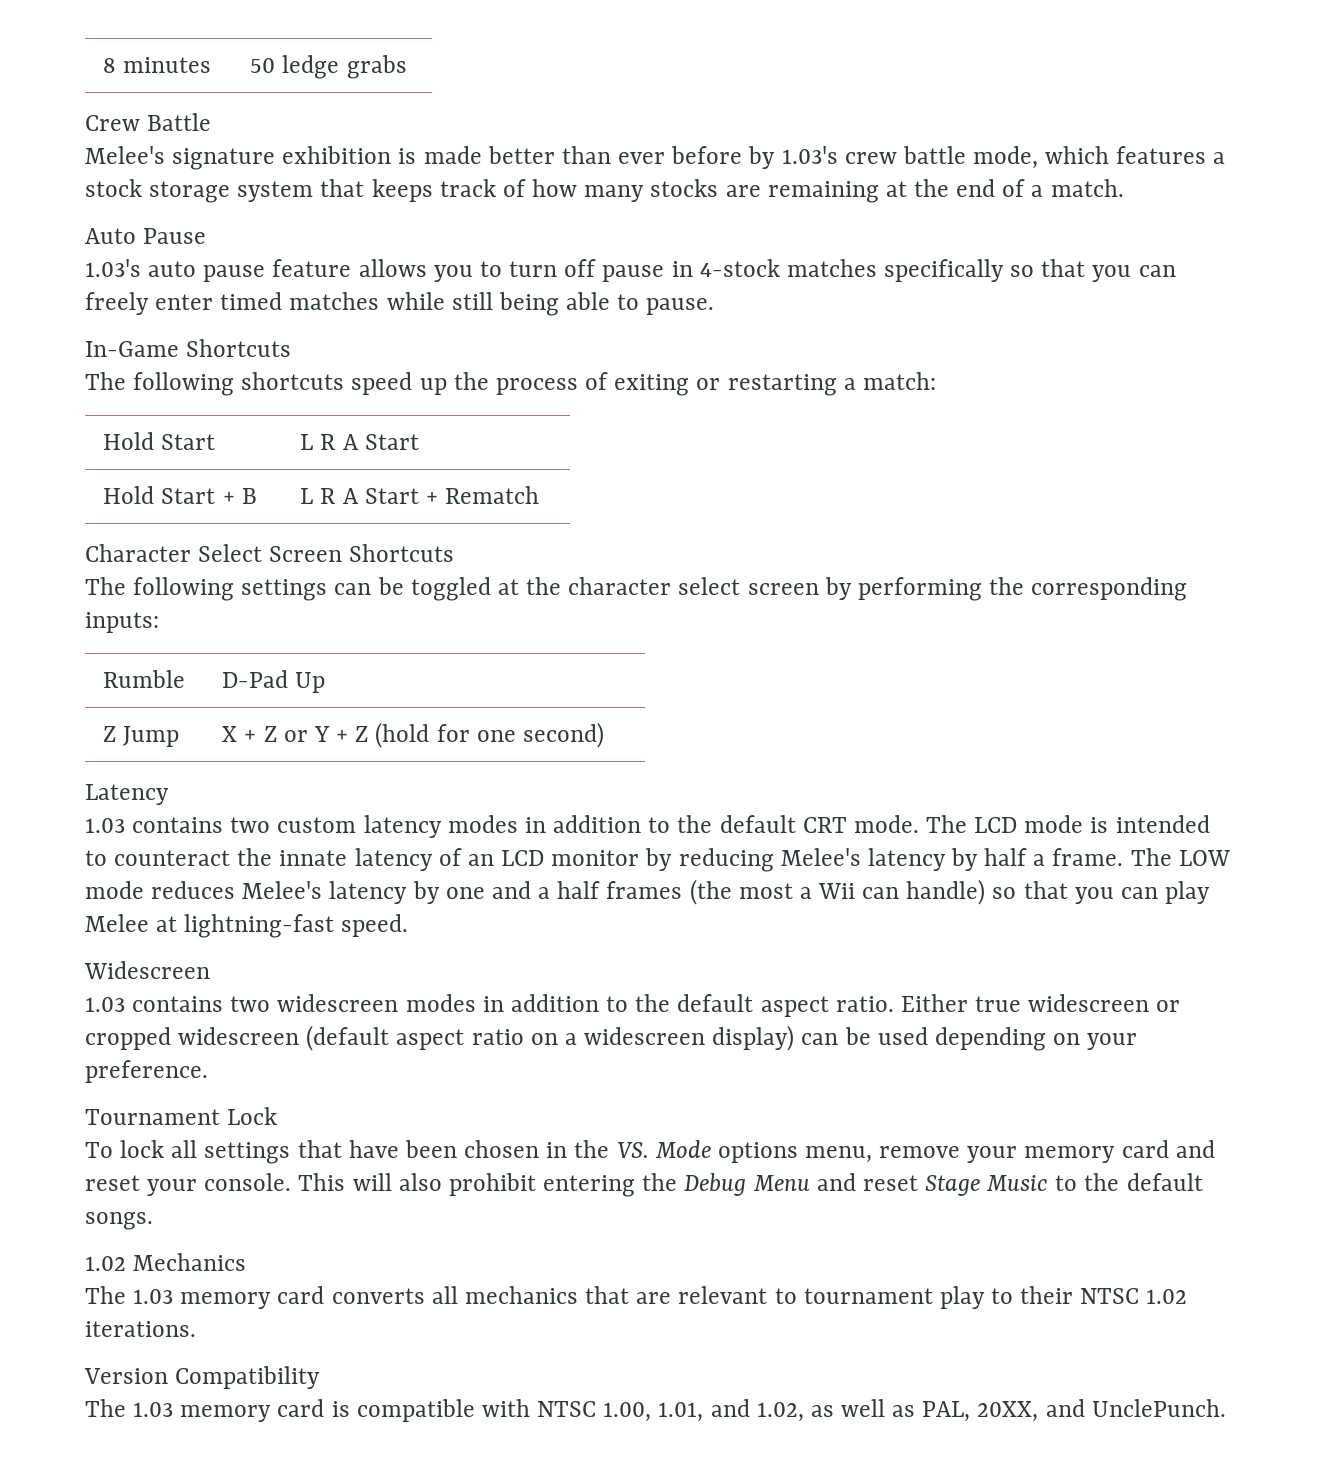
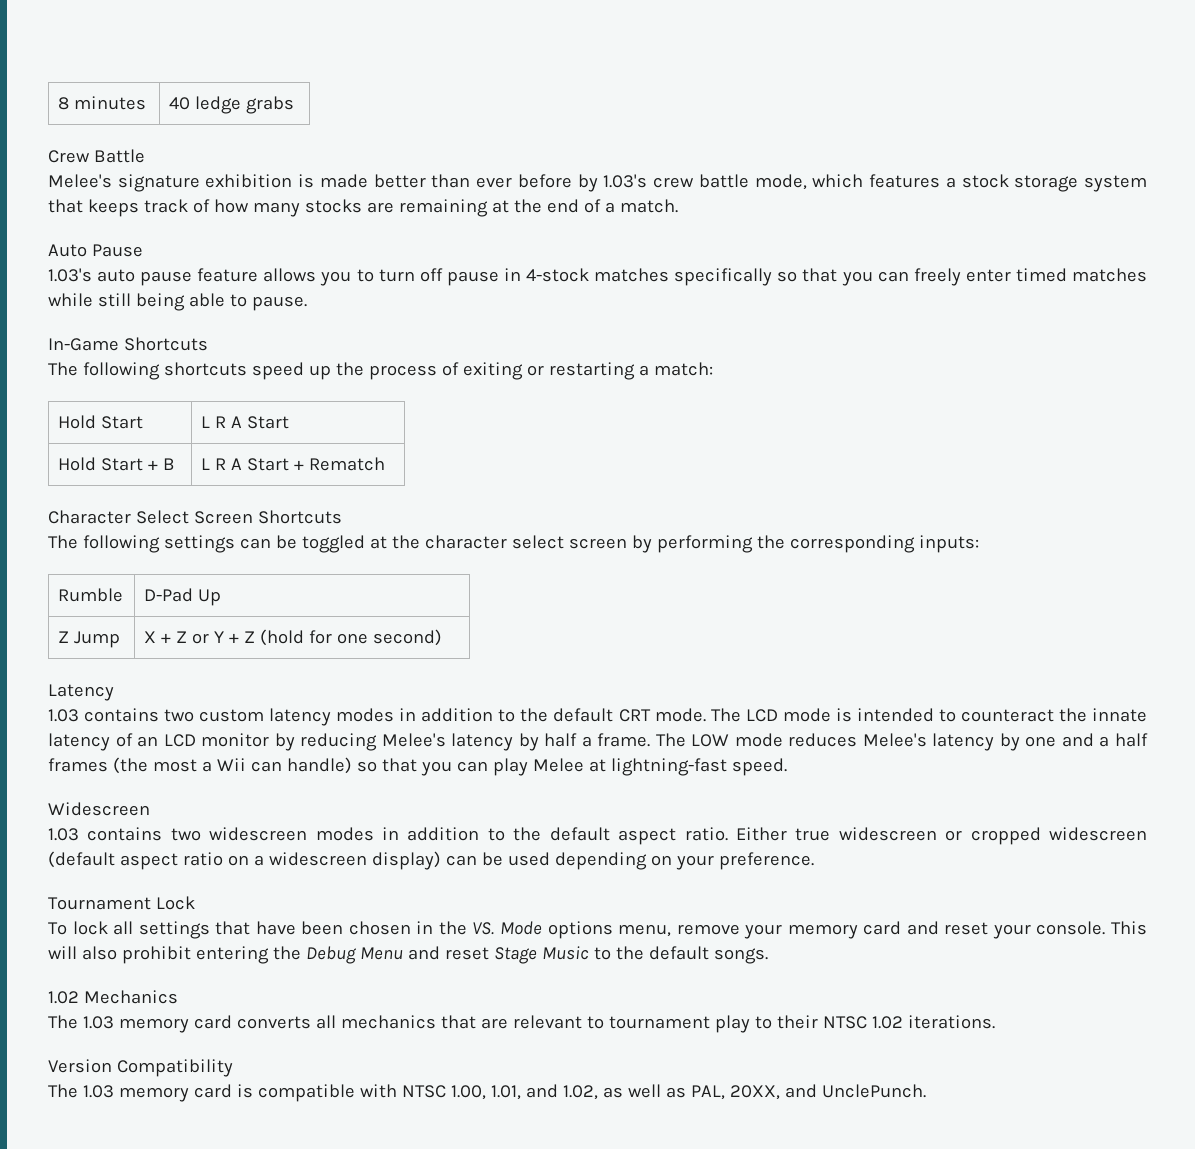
- 8 minutes | 50 ledge grabs
+ 8 minutes | 40 ledge grabs

